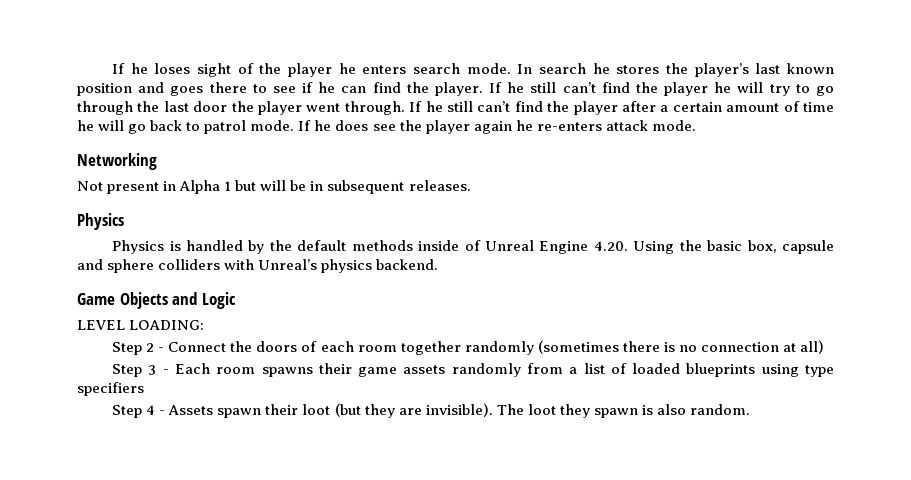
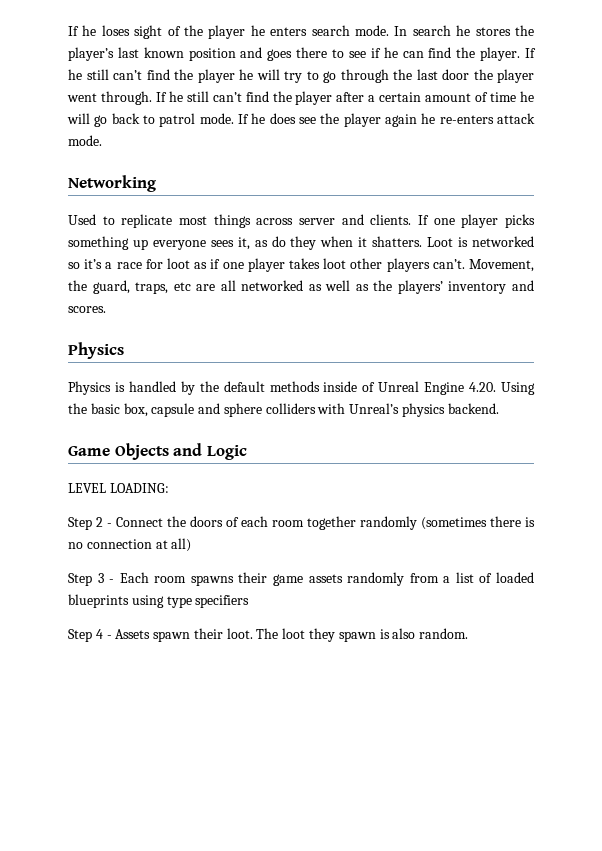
- Not present in Alpha 1 but will be in subsequent releases.
+ Used to replicate most things across server and clients. If one player picks something up everyone sees it, as do they when it shatters. Loot is networked so it’s a race for loot as if one player takes loot other players can’t. Movement, the guard, traps, etc are all networked as well as the players’ inventory and scores.
- Step 4 - Assets spawn their loot (but they are invisible).
+ Step 4 - Assets spawn their loot.

